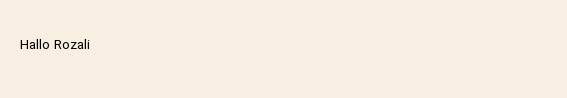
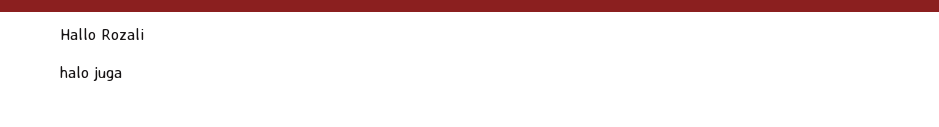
+ halo juga

